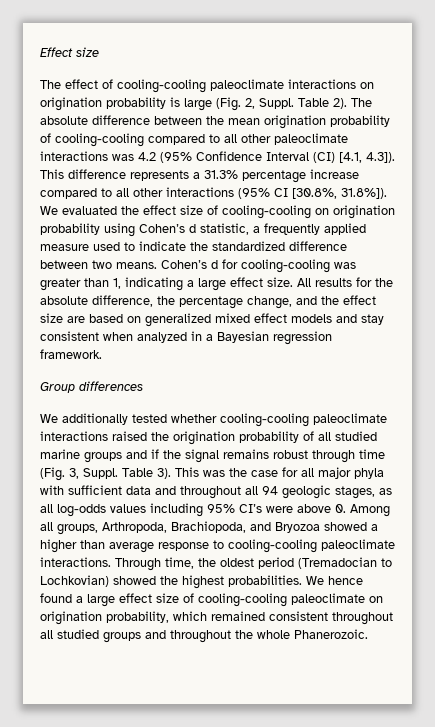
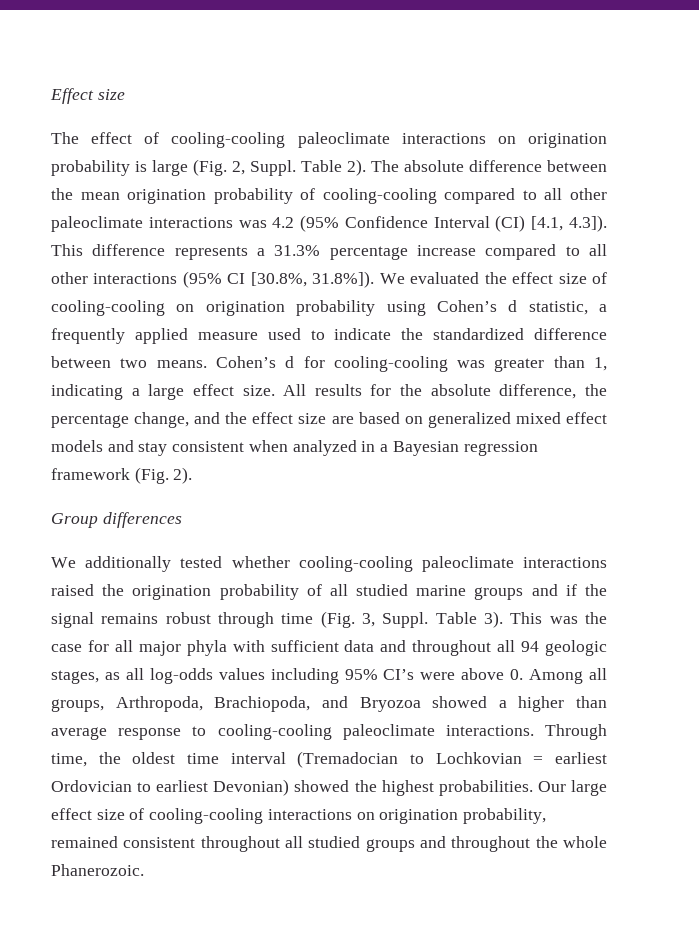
- All results for the absolute difference, the percentage change, and the effect size are based on generalized mixed effect models and stay consistent when analyzed in a Bayesian regression framework.
+ All results for the absolute difference, the percentage change, and the effect size are based on generalized mixed effect models and stay consistent when analyzed in a Bayesian regression framework (Fig. 2).
- Through time, the oldest period (Tremadocian to Lochkovian) showed the highest probabilities. We hence found a large effect size of cooling-cooling paleoclimate on origination probability, which remained consistent throughout all studied groups and throughout the whole Phanerozoic.
+ Through time, the oldest time interval (Tremadocian to Lochkovian = earliest Ordovician to earliest Devonian) showed the highest probabilities. Our large effect size of cooling-cooling interactions on origination probability, remained consistent throughout all studied groups and throughout the whole Phanerozoic.

